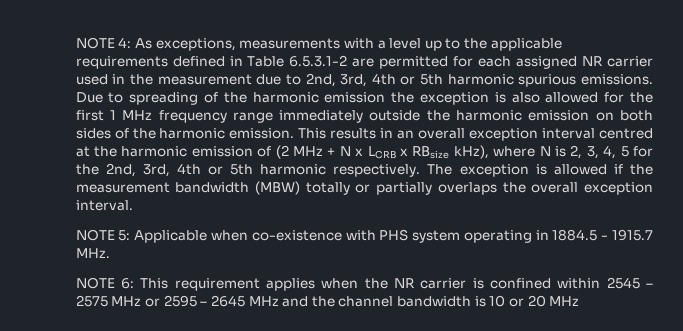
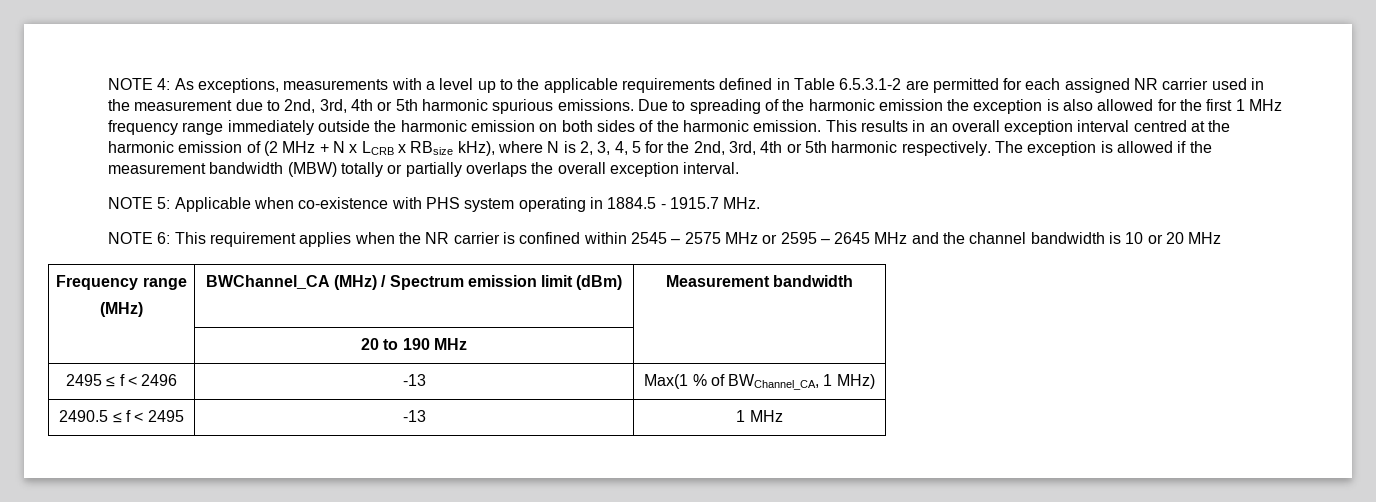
+ Frequency range
+ (MHz) | BWChannel_CA (MHz) / Spectrum emission limit (dBm) | Measurement bandwidth
+ | 20 to 190 MHz |
+ 2495 ≤ f < 2496 | -13 | Max(1 % of BWChannel_CA, 1 MHz)
+ 2490.5 ≤ f < 2495 | -13 | 1 MHz

